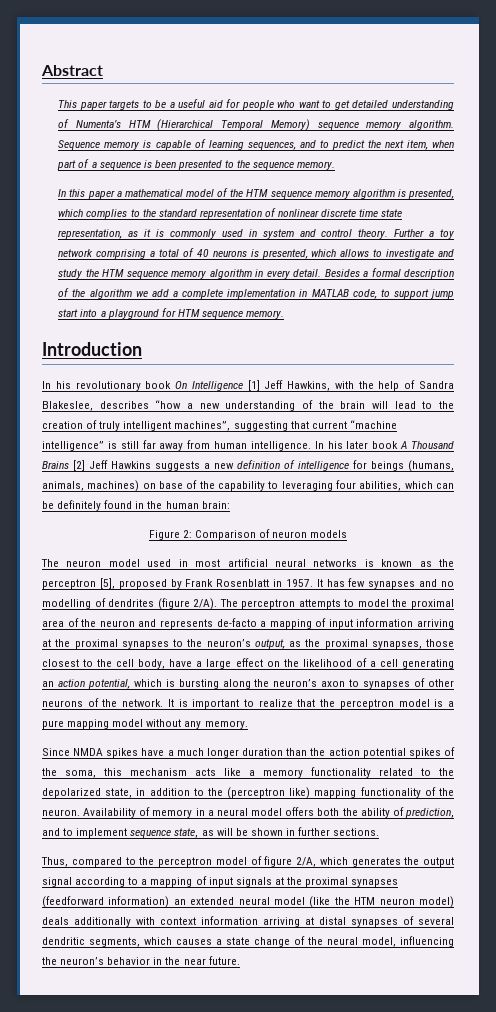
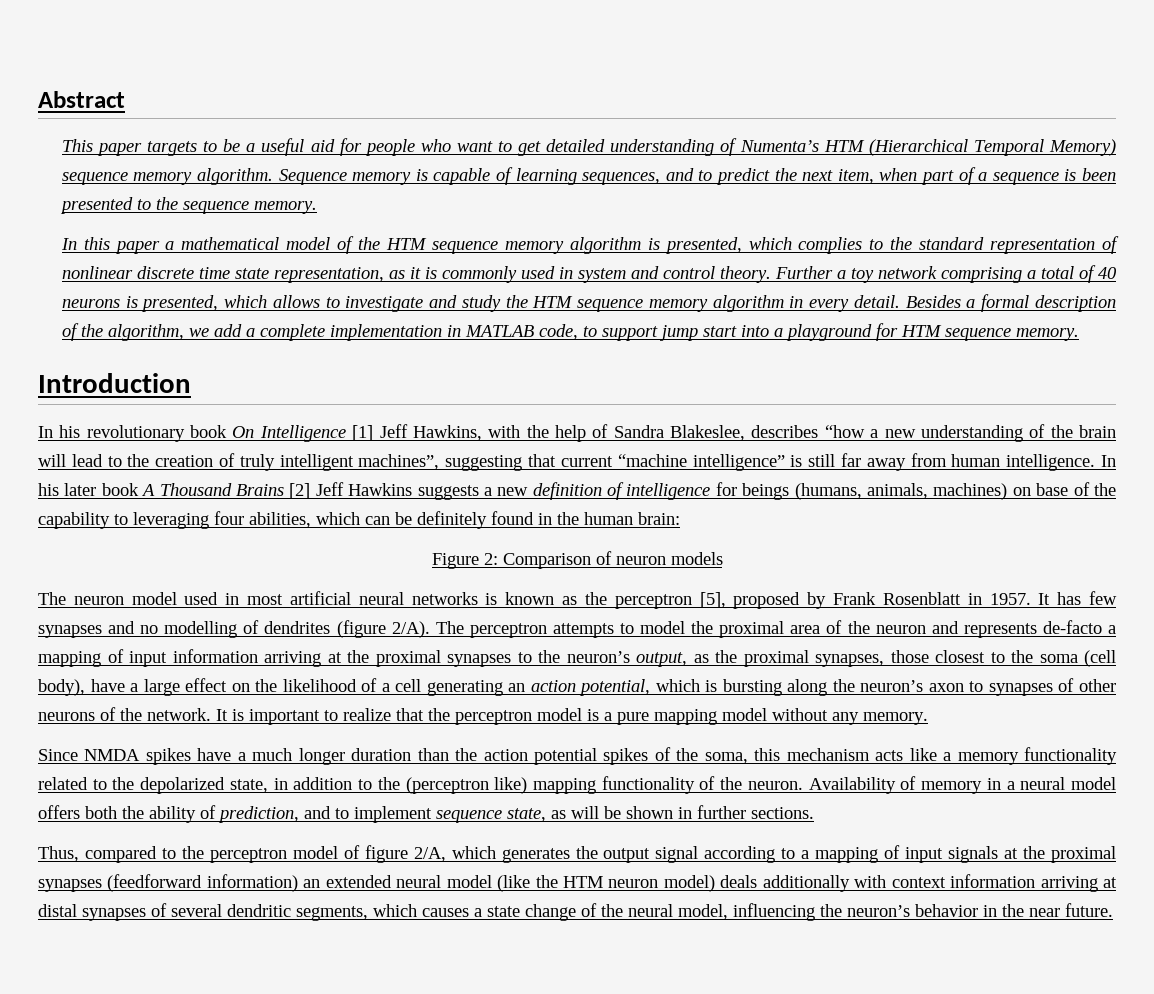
- Besides a formal description of the algorithm we add a complete implementation in MATLAB code, to support jump start into a playground for HTM sequence memory.
+ Besides a formal description of the algorithm, we add a complete implementation in MATLAB code, to support jump start into a playground for HTM sequence memory.
- The perceptron attempts to model the proximal area of the neuron and represents de-facto a mapping of input information arriving at the proximal synapses to the neuron’s output, as the proximal synapses, those closest to the cell body, have a large effect on the likelihood of a cell generating an action potential, which is bursting along the neuron’s axon to synapses of other neurons of the network.
+ The perceptron attempts to model the proximal area of the neuron and represents de-facto a mapping of input information arriving at the proximal synapses to the neuron’s output, as the proximal synapses, those closest to the soma (cell body), have a large effect on the likelihood of a cell generating an action potential, which is bursting along the neuron’s axon to synapses of other neurons of the network.

